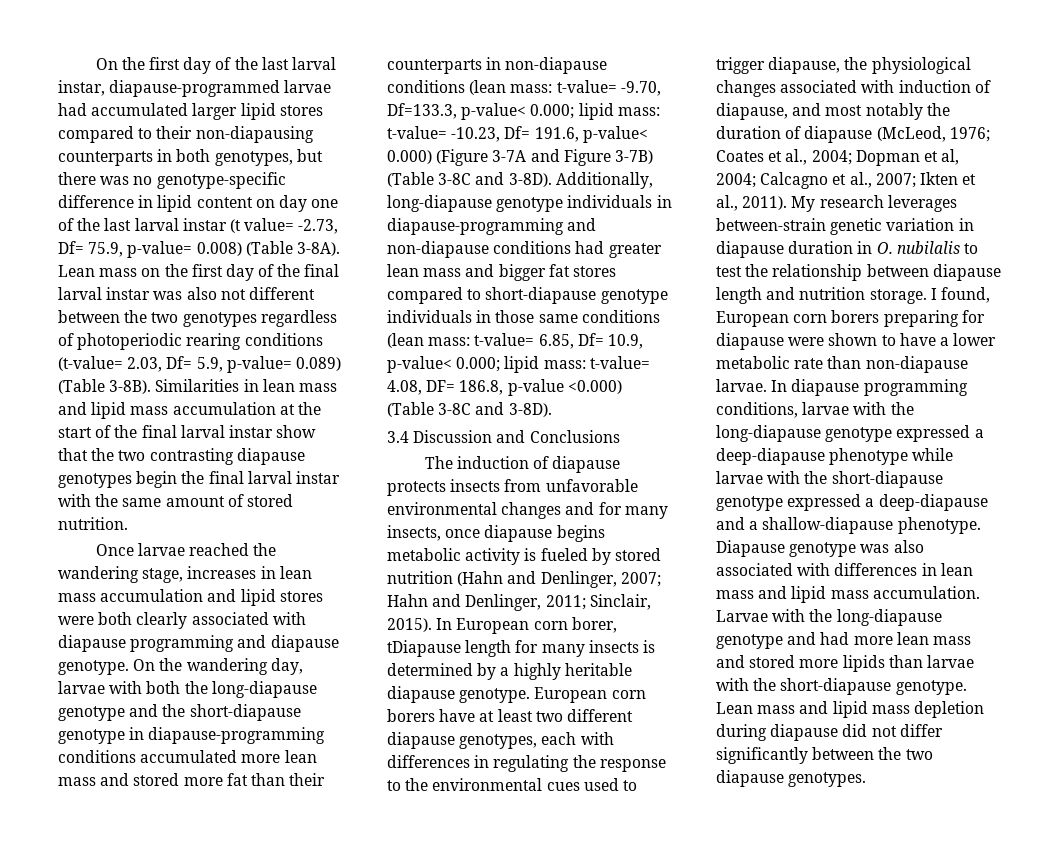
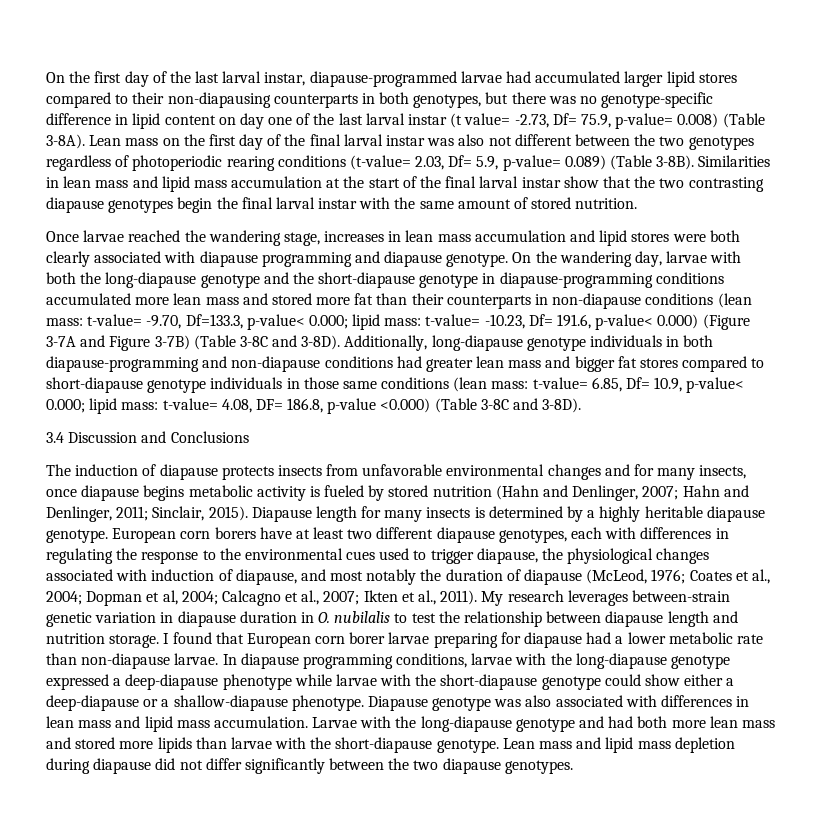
- Additionally, long-diapause genotype individuals in diapause-programming and non-diapause conditions had greater lean mass and bigger fat stores compared to short-diapause genotype individuals in those same conditions (lean mass: t-value= 6.85, Df= 10.9, p-value< 0.000; lipid mass: t-value= 4.08, DF= 186.8, p-value <0.000) (Table 3-8C and 3-8D).
+ Additionally, long-diapause genotype individuals in both diapause-programming and non-diapause conditions had greater lean mass and bigger fat stores compared to short-diapause genotype individuals in those same conditions (lean mass: t-value= 6.85, Df= 10.9, p-value< 0.000; lipid mass: t-value= 4.08, DF= 186.8, p-value <0.000) (Table 3-8C and 3-8D).
- In European corn borer, tDiapause length for many insects is determined by a highly heritable diapause genotype.
+ Diapause length for many insects is determined by a highly heritable diapause genotype.
- I found, European corn borers preparing for diapause were shown to have a lower metabolic rate than non-diapause larvae.
+ I found that European corn borer larvae preparing for diapause had a lower metabolic rate than non-diapause larvae.
- In diapause programming conditions, larvae with the long-diapause genotype expressed a deep-diapause phenotype while larvae with the short-diapause genotype expressed a deep-diapause and a shallow-diapause phenotype.
+ In diapause programming conditions, larvae with the long-diapause genotype expressed a deep-diapause phenotype while larvae with the short-diapause genotype could show either a deep-diapause or a shallow-diapause phenotype.
- Larvae with the long-diapause genotype and had more lean mass and stored more lipids than larvae with the short-diapause genotype.
+ Larvae with the long-diapause genotype and had both more lean mass and stored more lipids than larvae with the short-diapause genotype.

